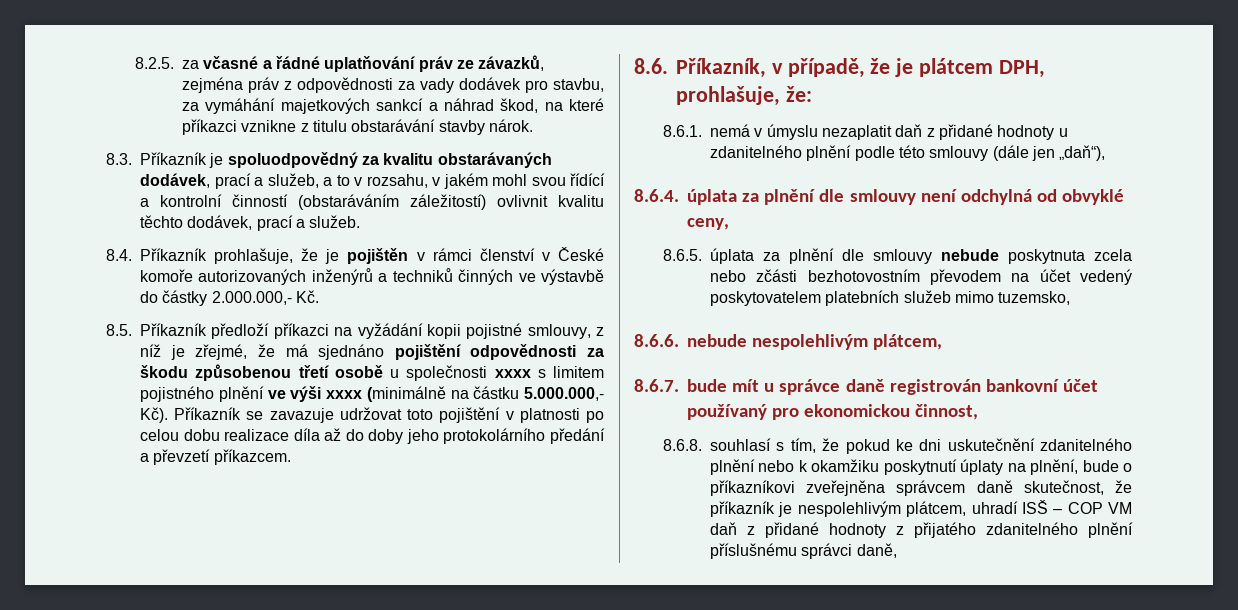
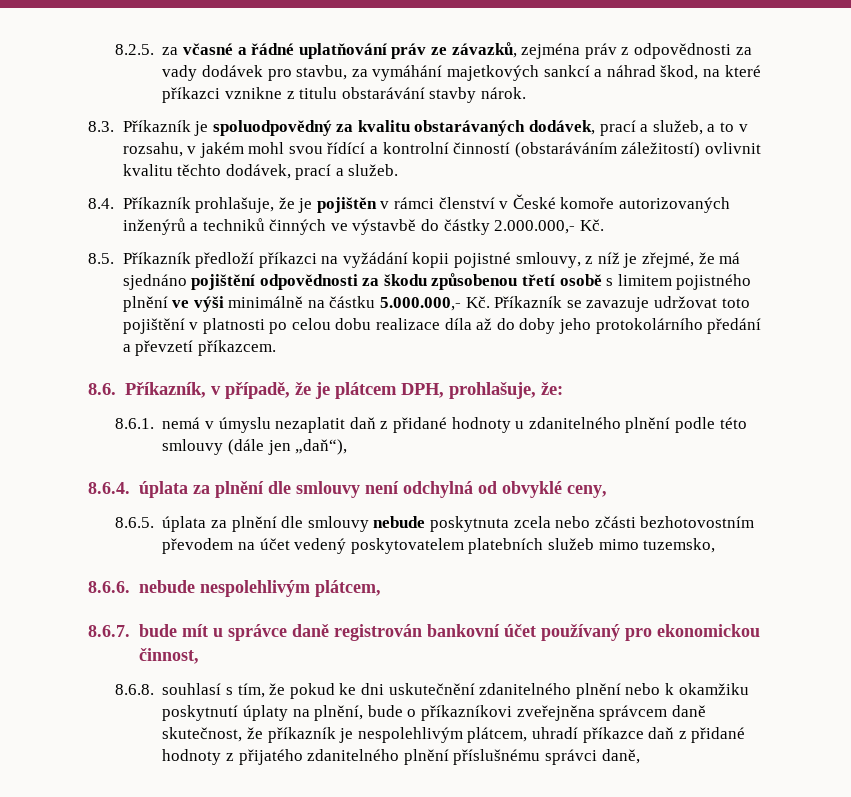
- 8.5. Příkazník předloží příkazci na vyžádání kopii pojistné smlouvy, z níž je zřejmé, že má sjednáno pojištění odpovědnosti za škodu způsobenou třetí osobě u společnosti xxxx s limitem pojistného plnění ve výši xxxx (minimálně na částku 5.000.000,- Kč). Příkazník se zavazuje udržovat toto pojištění v platnosti po celou dobu realizace díla až do doby jeho protokolárního předání a převzetí příkazcem.
+ 8.5. Příkazník předloží příkazci na vyžádání kopii pojistné smlouvy, z níž je zřejmé, že má sjednáno pojištění odpovědnosti za škodu způsobenou třetí osobě s limitem pojistného plnění ve výši minimálně na částku 5.000.000,- Kč. Příkazník se zavazuje udržovat toto pojištění v platnosti po celou dobu realizace díla až do doby jeho protokolárního předání a převzetí příkazcem.
- 8.6.8. souhlasí s tím, že pokud ke dni uskutečnění zdanitelného plnění nebo k okamžiku poskytnutí úplaty na plnění, bude o příkazníkovi zveřejněna správcem daně skutečnost, že příkazník je nespolehlivým plátcem, uhradí ISŠ – COP VM daň z přidané hodnoty z přijatého zdanitelného plnění příslušnému správci daně,
+ 8.6.8. souhlasí s tím, že pokud ke dni uskutečnění zdanitelného plnění nebo k okamžiku poskytnutí úplaty na plnění, bude o příkazníkovi zveřejněna správcem daně skutečnost, že příkazník je nespolehlivým plátcem, uhradí příkazce daň z přidané hodnoty z přijatého zdanitelného plnění příslušnému správci daně,

